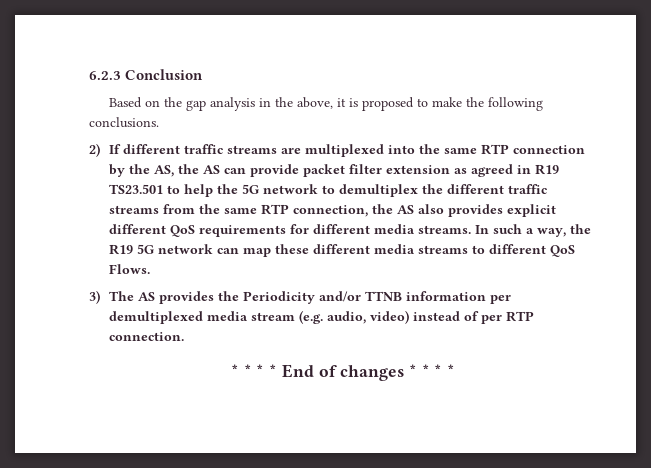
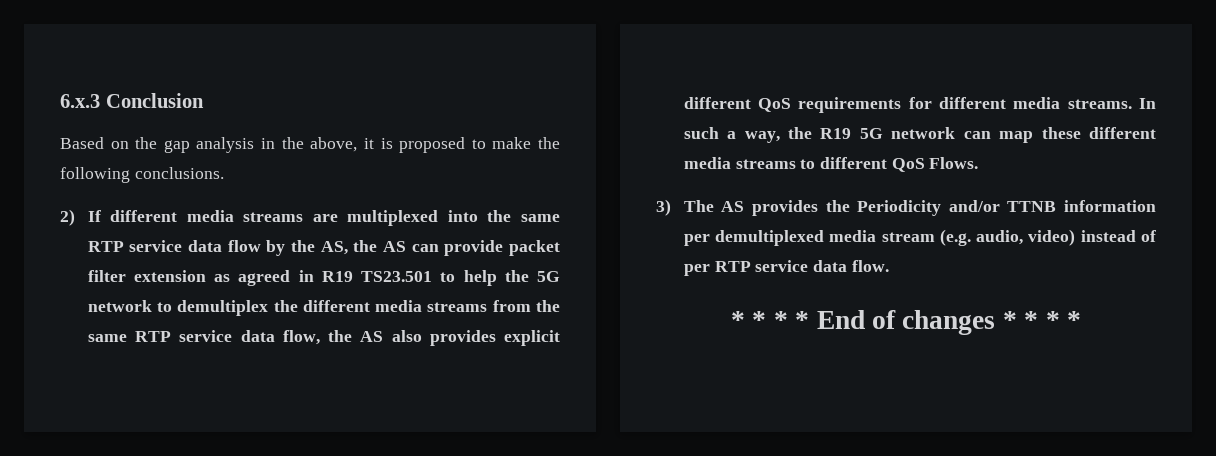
- 6.2.3 Conclusion
+ 6.x.3 Conclusion
- 2) If different traffic streams are multiplexed into the same RTP connection by the AS, the AS can provide packet filter extension as agreed in R19 TS23.501 to help the 5G network to demultiplex the different traffic streams from the same RTP connection, the AS also provides explicit different QoS requirements for different media streams.
+ 2) If different media streams are multiplexed into the same RTP service data flow by the AS, the AS can provide packet filter extension as agreed in R19 TS23.501 to help the 5G network to demultiplex the different media streams from the same RTP service data flow, the AS also provides explicit different QoS requirements for different media streams.
- 3) The AS provides the Periodicity and/or TTNB information per demultiplexed media stream (e.g. audio, video) instead of per RTP connection.
+ 3) The AS provides the Periodicity and/or TTNB information per demultiplexed media stream (e.g. audio, video) instead of per RTP service data flow.

